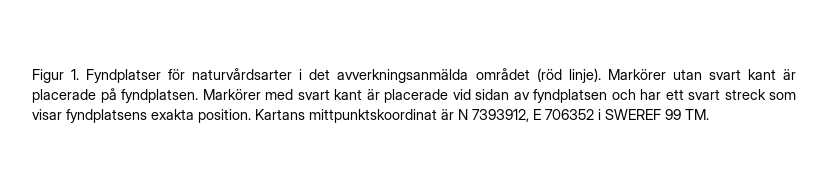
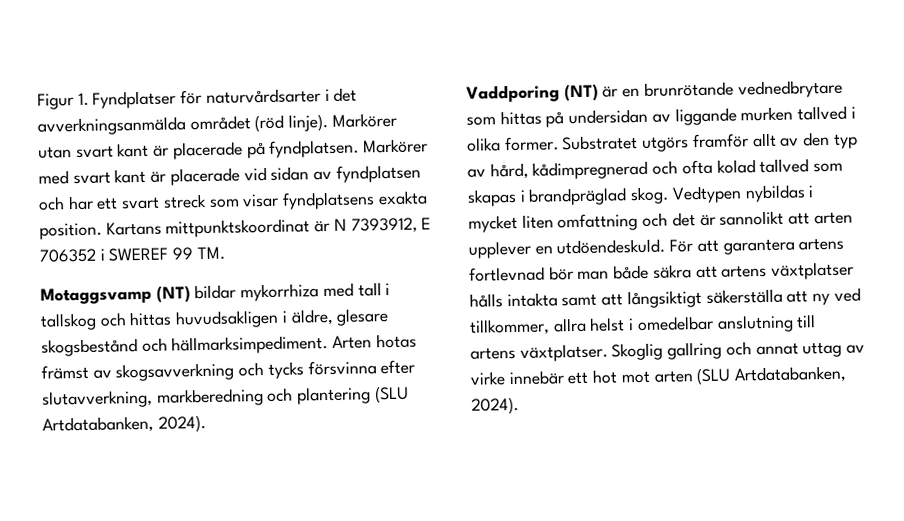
+ Motaggsvamp (NT) bildar mykorrhiza med tall i tallskog och hittas huvudsakligen i äldre, glesare skogsbestånd och hällmarksimpediment. Arten hotas främst av skogsavverkning och tycks försvinna efter slutavverkning, markberedning och plantering (SLU Artdatabanken, 2024).
+ Vaddporing (NT) är en brunrötande vednedbrytare som hittas på undersidan av liggande murken tallved i olika former. Substratet utgörs framför allt av den typ av hård, kådimpregnerad och ofta kolad tallved som skapas i brandpräglad skog. Vedtypen nybildas i mycket liten omfattning och det är sannolikt att arten upplever en utdöendeskuld. För att garantera artens fortlevnad bör man både säkra att artens växtplatser hålls intakta samt att långsiktigt säkerställa att ny ved tillkommer, allra helst i omedelbar anslutning till artens växtplatser. Skoglig gallring och annat uttag av virke innebär ett hot mot arten (SLU Artdatabanken, 2024).

